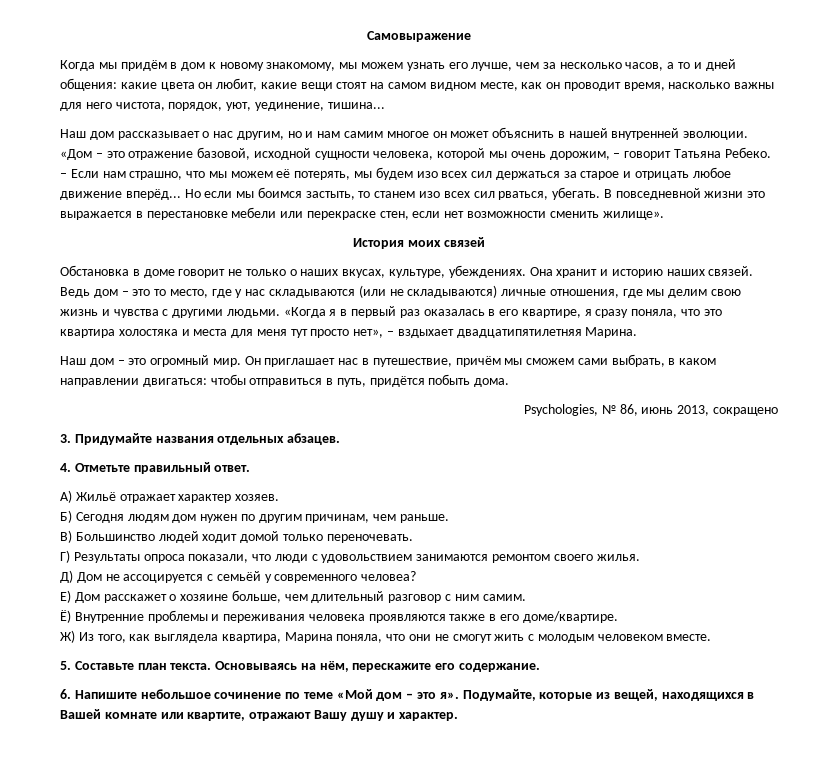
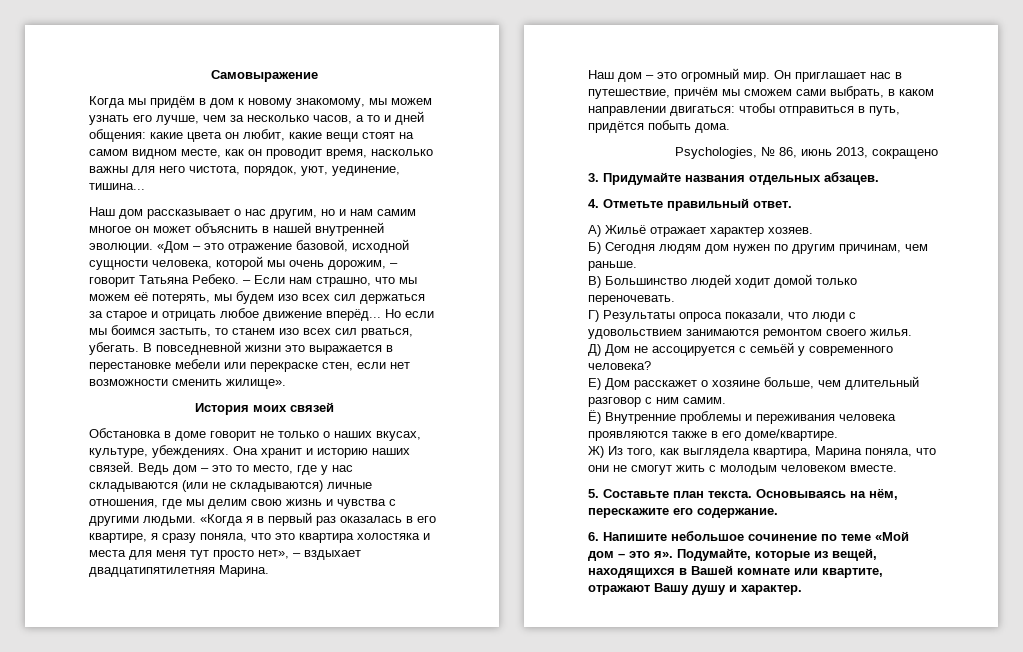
- Д) Дом не ассоцируется с семьёй у современного человеа?
+ Д) Дом не ассоцируется с семьёй у современного человека?

